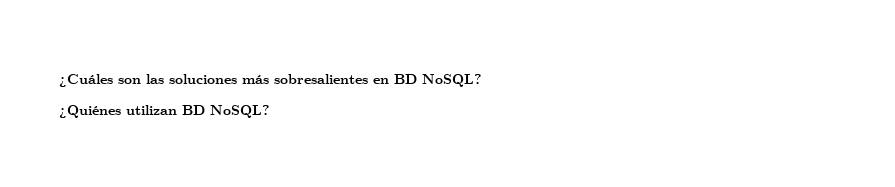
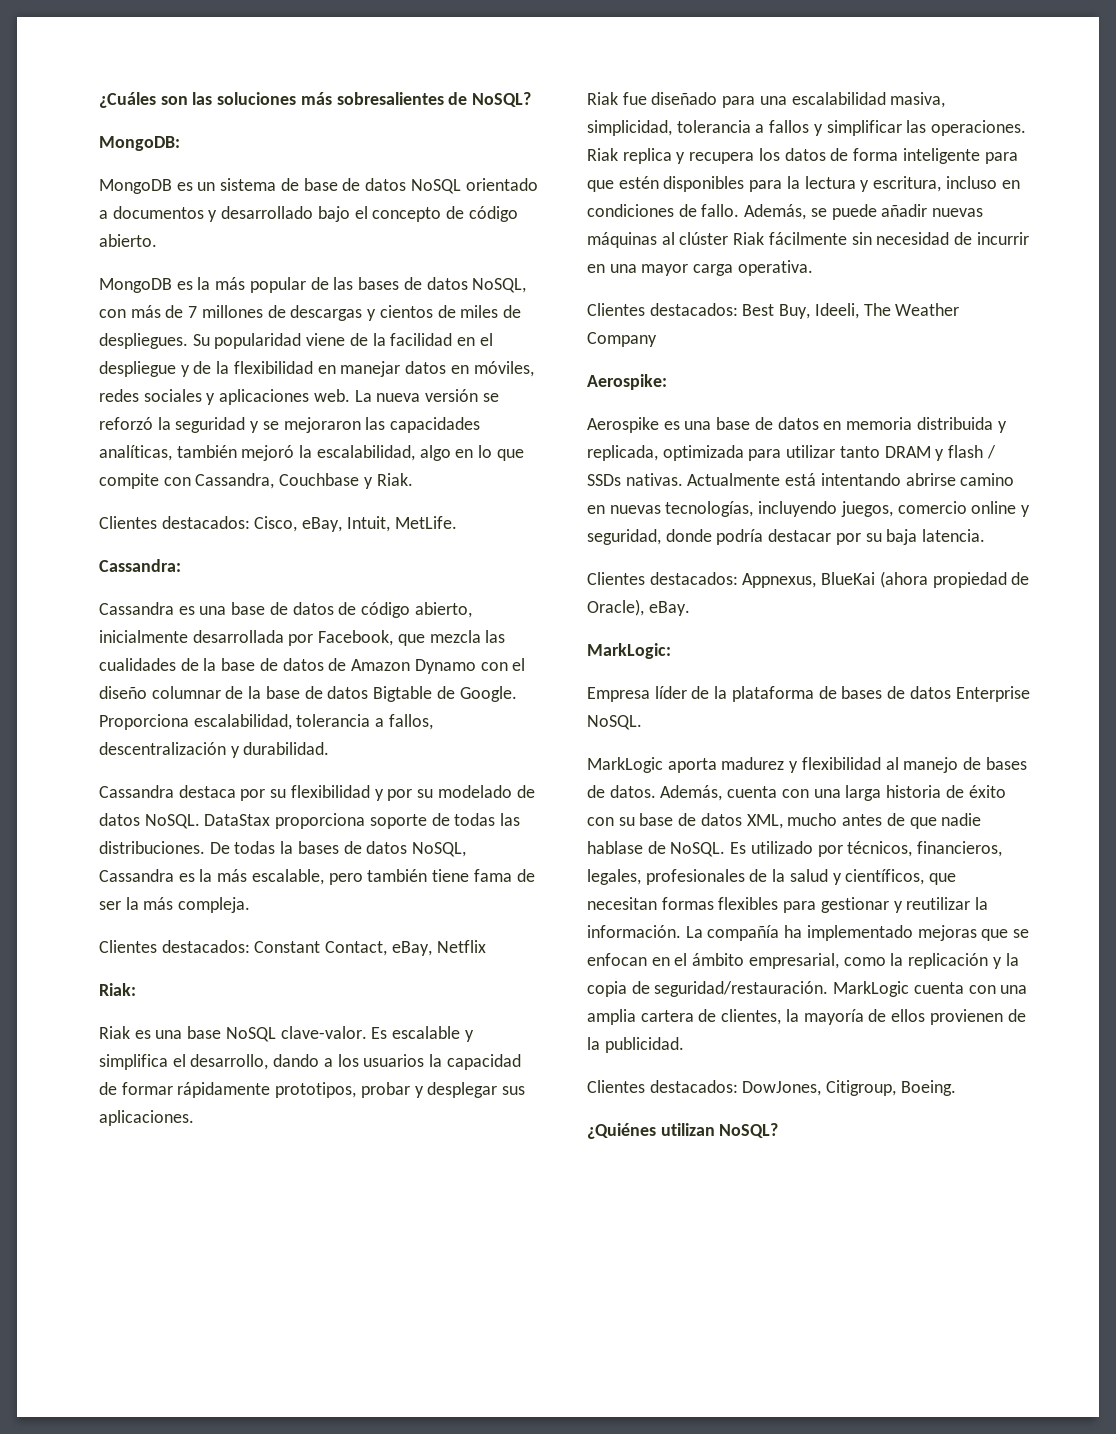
- ¿Cuáles son las soluciones más sobresalientes en BD NoSQL?
+ ¿Cuáles son las soluciones más sobresalientes de NoSQL?
+ MongoDB:
+ MongoDB es un sistema de base de datos NoSQL orientado a documentos y desarrollado bajo el concepto de código abierto.
+ MongoDB es la más popular de las bases de datos NoSQL, con más de 7 millones de descargas y cientos de miles de despliegues. Su popularidad viene de la facilidad en el despliegue y de la flexibilidad en manejar datos en móviles, redes sociales y aplicaciones web. La nueva versión se reforzó la seguridad y se mejoraron las capacidades analíticas, también mejoró la escalabilidad, algo en lo que compite con Cassandra, Couchbase y Riak.
+ Clientes destacados: Cisco, eBay, Intuit, MetLife.
+ Cassandra:
+ Cassandra es una base de datos de código abierto, inicialmente desarrollada por Facebook, que mezcla las cualidades de la base de datos de Amazon Dynamo con el diseño columnar de la base de datos Bigtable de Google. Proporciona escalabilidad, tolerancia a fallos, descentralización y durabilidad.
+ Cassandra destaca por su flexibilidad y por su modelado de datos NoSQL. DataStax proporciona soporte de todas las distribuciones. De todas la bases de datos NoSQL, Cassandra es la más escalable, pero también tiene fama de ser la más compleja.
+ Clientes destacados: Constant Contact, eBay, Netflix
+ Riak:
+ Riak es una base NoSQL clave-valor. Es escalable y simplifica el desarrollo, dando a los usuarios la capacidad de formar rápidamente prototipos, probar y desplegar sus aplicaciones.
+ Riak fue diseñado para una escalabilidad masiva, simplicidad, tolerancia a fallos y simplificar las operaciones. Riak replica y recupera los datos de forma inteligente para que estén disponibles para la lectura y escritura, incluso en condiciones de fallo. Además, se puede añadir nuevas máquinas al clúster Riak fácilmente sin necesidad de incurrir en una mayor carga operativa.
+ Clientes destacados: Best Buy, Ideeli, The Weather Company
+ Aerospike:
+ Aerospike es una base de datos en memoria distribuida y replicada, optimizada para utilizar tanto DRAM y flash / SSDs nativas. Actualmente está intentando abrirse camino en nuevas tecnologías, incluyendo juegos, comercio online y seguridad, donde podría destacar por su baja latencia.
+ Clientes destacados: Appnexus, BlueKai (ahora propiedad de Oracle), eBay.
+ MarkLogic:
+ Empresa líder de la plataforma de bases de datos Enterprise NoSQL.
+ MarkLogic aporta madurez y flexibilidad al manejo de bases de datos. Además, cuenta con una larga historia de éxito con su base de datos XML, mucho antes de que nadie hablase de NoSQL. Es utilizado por técnicos, financieros, legales, profesionales de la salud y científicos, que necesitan formas flexibles para gestionar y reutilizar la información. La compañía ha implementado mejoras que se enfocan en el ámbito empresarial, como la replicación y la copia de seguridad/restauración. MarkLogic cuenta con una amplia cartera de clientes, la mayoría de ellos provienen de la publicidad.
+ Clientes destacados: DowJones, Citigroup, Boeing.
- ¿Quiénes utilizan BD NoSQL?
+ ¿Quiénes utilizan NoSQL?

